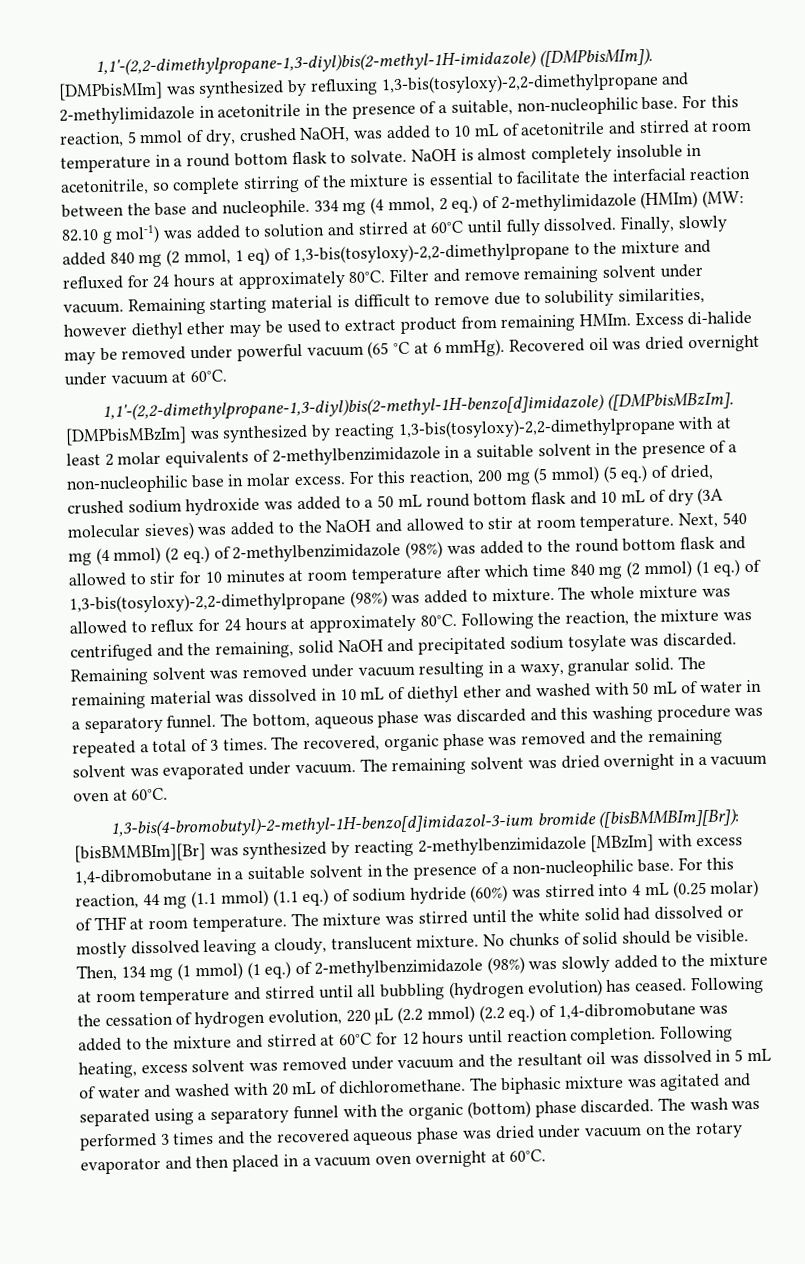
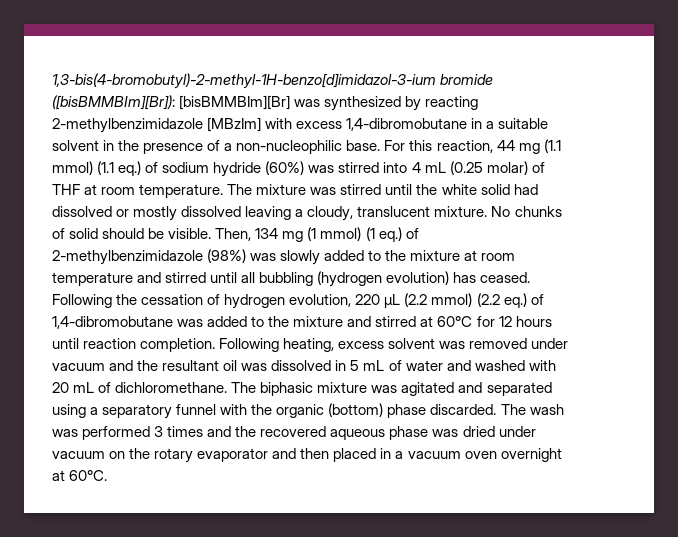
- 1,1'-(2,2-dimethylpropane-1,3-diyl)bis(2-methyl-1H-imidazole) ([DMPbisMIm]). [DMPbisMIm] was synthesized by refluxing 1,3-bis(tosyloxy)-2,2-dimethylpropane and 2-methylimidazole in acetonitrile in the presence of a suitable, non-nucleophilic base. For this reaction, 5 mmol of dry, crushed NaOH, was added to 10 mL of acetonitrile and stirred at room temperature in a round bottom flask to solvate. NaOH is almost completely insoluble in acetonitrile, so complete stirring of the mixture is essential to facilitate the interfacial reaction between the base and nucleophile. 334 mg (4 mmol, 2 eq.) of 2-methylimidazole (HMIm) (MW: 82.10 g mol-1) was added to solution and stirred at 60°C until fully dissolved. Finally, slowly added 840 mg (2 mmol, 1 eq) of 1,3-bis(tosyloxy)-2,2-dimethylpropane to the mixture and refluxed for 24 hours at approximately 80°C. Filter and remove remaining solvent under vacuum. Remaining starting material is difficult to remove due to solubility similarities, however diethyl ether may be used to extract product from remaining HMIm. Excess di-halide may be removed under powerful vacuum (65 °C at 6 mmHg). Recovered oil was dried overnight under vacuum at 60°C.
- 1,1'-(2,2-dimethylpropane-1,3-diyl)bis(2-methyl-1H-benzo[d]imidazole) ([DMPbisMBzIm]. [DMPbisMBzIm] was synthesized by reacting 1,3-bis(tosyloxy)-2,2-dimethylpropane with at least 2 molar equivalents of 2-methylbenzimidazole in a suitable solvent in the presence of a non-nucleophilic base in molar excess. For this reaction, 200 mg (5 mmol) (5 eq.) of dried, crushed sodium hydroxide was added to a 50 mL round bottom flask and 10 mL of dry (3A molecular sieves) was added to the NaOH and allowed to stir at room temperature. Next, 540 mg (4 mmol) (2 eq.) of 2-methylbenzimidazole (98%) was added to the round bottom flask and allowed to stir for 10 minutes at room temperature after which time 840 mg (2 mmol) (1 eq.) of 1,3-bis(tosyloxy)-2,2-dimethylpropane (98%) was added to mixture. The whole mixture was allowed to reflux for 24 hours at approximately 80°C. Following the reaction, the mixture was centrifuged and the remaining, solid NaOH and precipitated sodium tosylate was discarded. Remaining solvent was removed under vacuum resulting in a waxy, granular solid. The remaining material was dissolved in 10 mL of diethyl ether and washed with 50 mL of water in a separatory funnel. The bottom, aqueous phase was discarded and this washing procedure was repeated a total of 3 times. The recovered, organic phase was removed and the remaining solvent was evaporated under vacuum. The remaining solvent was dried overnight in a vacuum oven at 60°C.

